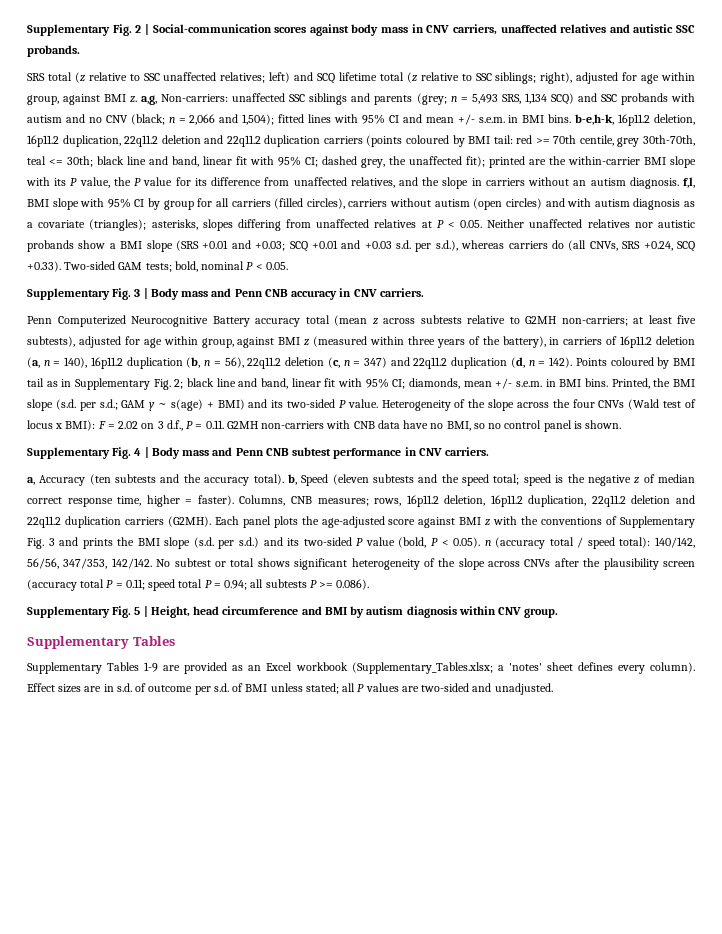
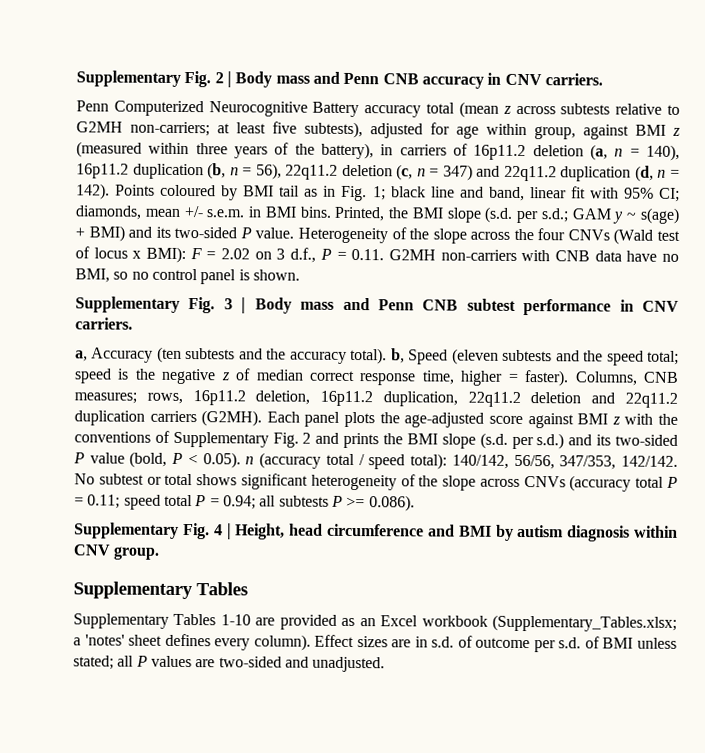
- Supplementary Fig. 2 | Social-communication scores against body mass in CNV carriers, unaffected relatives and autistic SSC probands.
- SRS total (z relative to SSC unaffected relatives; left) and SCQ lifetime total (z relative to SSC siblings; right), adjusted for age within group, against BMI z. a,g, Non-carriers: unaffected SSC siblings and parents (grey; n = 5,493 SRS, 1,134 SCQ) and SSC probands with autism and no CNV (black; n = 2,066 and 1,504); fitted lines with 95% CI and mean +/- s.e.m. in BMI bins. b-e,h-k, 16p11.2 deletion, 16p11.2 duplication, 22q11.2 deletion and 22q11.2 duplication carriers (points coloured by BMI tail: red >= 70th centile, grey 30th-70th, teal <= 30th; black line and band, linear fit with 95% CI; dashed grey, the unaffected fit); printed are the within-carrier BMI slope with its P value, the P value for its difference from unaffected relatives, and the slope in carriers without an autism diagnosis. f,l, BMI slope with 95% CI by group for all carriers (filled circles), carriers without autism (open circles) and with autism diagnosis as a covariate (triangles); asterisks, slopes differing from unaffected relatives at P < 0.05. Neither unaffected relatives nor autistic probands show a BMI slope (SRS +0.01 and +0.03; SCQ +0.01 and +0.03 s.d. per s.d.), whereas carriers do (all CNVs, SRS +0.24, SCQ +0.33). Two-sided GAM tests; bold, nominal P < 0.05.
- Supplementary Fig. 3 | Body mass and Penn CNB accuracy in CNV carriers.
+ Supplementary Fig. 2 | Body mass and Penn CNB accuracy in CNV carriers.
- Points coloured by BMI tail as in Supplementary Fig. 2; black line and band, linear fit with 95% CI; diamonds, mean +/- s.e.m. in BMI bins.
+ Points coloured by BMI tail as in Fig. 1; black line and band, linear fit with 95% CI; diamonds, mean +/- s.e.m. in BMI bins.
- Supplementary Fig. 4 | Body mass and Penn CNB subtest performance in CNV carriers.
+ Supplementary Fig. 3 | Body mass and Penn CNB subtest performance in CNV carriers.
- Each panel plots the age-adjusted score against BMI z with the conventions of Supplementary Fig. 3 and prints the BMI slope (s.d. per s.d.) and its two-sided P value (bold, P < 0.05). n (accuracy total / speed total): 140/142, 56/56, 347/353, 142/142.
+ Each panel plots the age-adjusted score against BMI z with the conventions of Supplementary Fig. 2 and prints the BMI slope (s.d. per s.d.) and its two-sided P value (bold, P < 0.05). n (accuracy total / speed total): 140/142, 56/56, 347/353, 142/142.
- No subtest or total shows significant heterogeneity of the slope across CNVs after the plausibility screen (accuracy total P = 0.11; speed total P = 0.94; all subtests P >= 0.086).
+ No subtest or total shows significant heterogeneity of the slope across CNVs (accuracy total P = 0.11; speed total P = 0.94; all subtests P >= 0.086).
- Supplementary Fig. 5 | Height, head circumference and BMI by autism diagnosis within CNV group.
+ Supplementary Fig. 4 | Height, head circumference and BMI by autism diagnosis within CNV group.
- Supplementary Tables 1-9 are provided as an Excel workbook (Supplementary_Tables.xlsx; a 'notes' sheet defines every column).
+ Supplementary Tables 1-10 are provided as an Excel workbook (Supplementary_Tables.xlsx; a 'notes' sheet defines every column).

